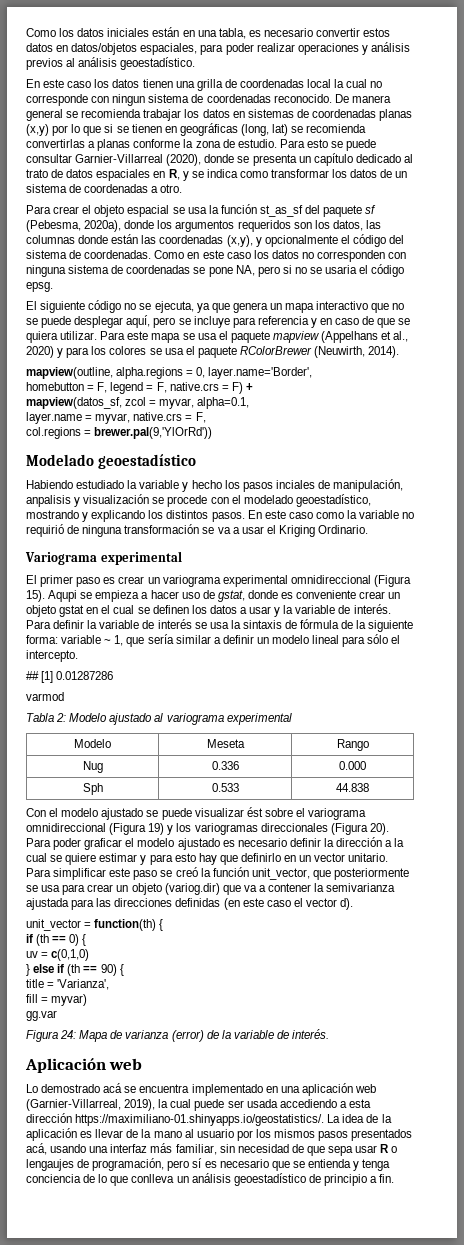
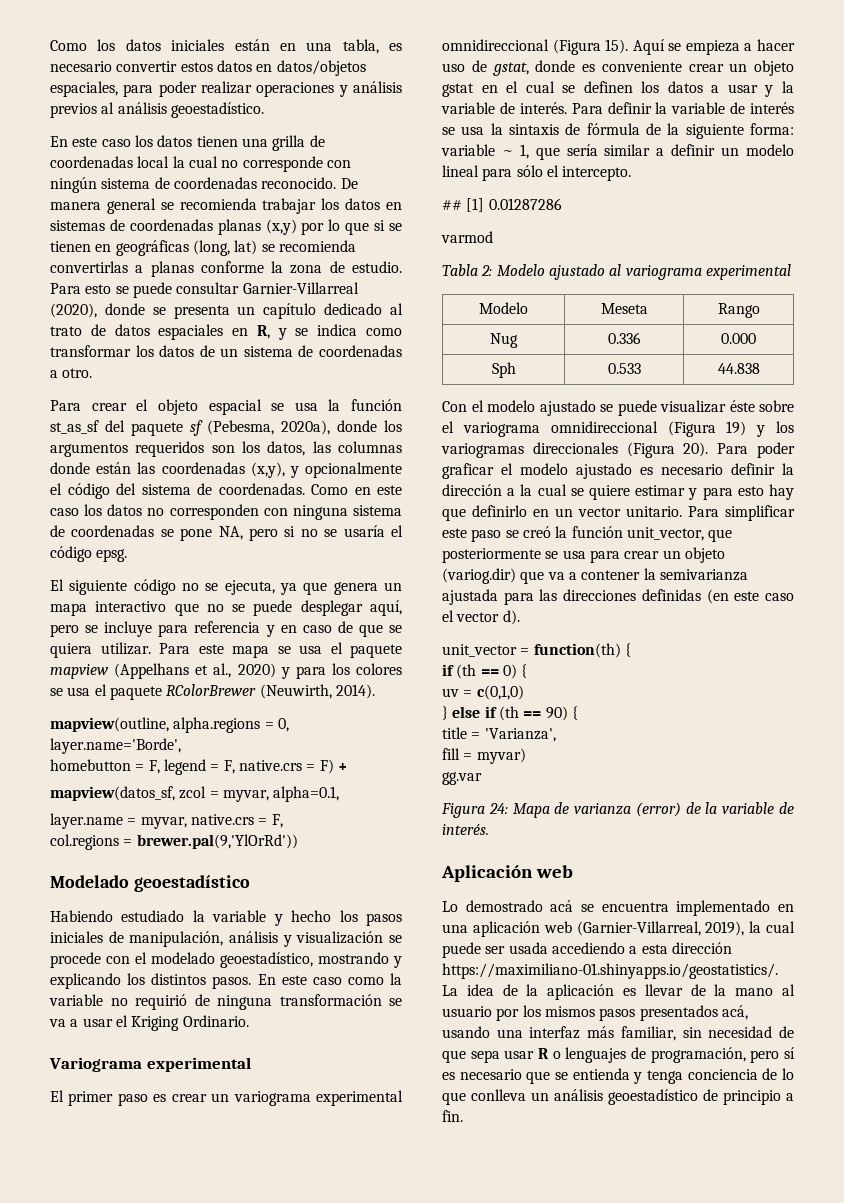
- En este caso los datos tienen una grilla de coordenadas local la cual no corresponde con ningun sistema de coordenadas reconocido.
+ En este caso los datos tienen una grilla de coordenadas local la cual no corresponde con ningún sistema de coordenadas reconocido.
- Como en este caso los datos no corresponden con ninguna sistema de coordenadas se pone NA, pero si no se usaria el código epsg.
+ Como en este caso los datos no corresponden con ninguna sistema de coordenadas se pone NA, pero si no se usaría el código epsg.
- mapview(outline, alpha.regions = 0, layer.name='Border',
+ mapview(outline, alpha.regions = 0, layer.name='Borde',
- Habiendo estudiado la variable y hecho los pasos inciales de manipulación, anpalisis y visualización se procede con el modelado geoestadístico, mostrando y explicando los distintos pasos.
+ Habiendo estudiado la variable y hecho los pasos iniciales de manipulación, análisis y visualización se procede con el modelado geoestadístico, mostrando y explicando los distintos pasos.
- Aqupi se empieza a hacer uso de gstat, donde es conveniente crear un objeto gstat en el cual se definen los datos a usar y la variable de interés.
+ Aquí se empieza a hacer uso de gstat, donde es conveniente crear un objeto gstat en el cual se definen los datos a usar y la variable de interés.
- Con el modelo ajustado se puede visualizar ést sobre el variograma omnidireccional (Figura 19) y los variogramas direccionales (Figura 20).
+ Con el modelo ajustado se puede visualizar éste sobre el variograma omnidireccional (Figura 19) y los variogramas direccionales (Figura 20).
- Lo demostrado acá se encuentra implementado en una aplicación web (Garnier-Villarreal, 2019), la cual puede ser usada accediendo a esta dirección https://maximiliano-01.shinyapps.io/geostatistics/. La idea de la aplicación es llevar de la mano al usuario por los mismos pasos presentados acá, usando una interfaz más familiar, sin necesidad de que sepa usar R o lengaujes de programación, pero sí es necesario que se entienda y tenga conciencia de lo que conlleva un análisis geoestadístico de principio a fin.
+ Lo demostrado acá se encuentra implementado en una aplicación web (Garnier-Villarreal, 2019), la cual puede ser usada accediendo a esta dirección https://maximiliano-01.shinyapps.io/geostatistics/. La idea de la aplicación es llevar de la mano al usuario por los mismos pasos presentados acá, usando una interfaz más familiar, sin necesidad de que sepa usar R o lenguajes de programación, pero sí es necesario que se entienda y tenga conciencia de lo que conlleva un análisis geoestadístico de principio a fin.

